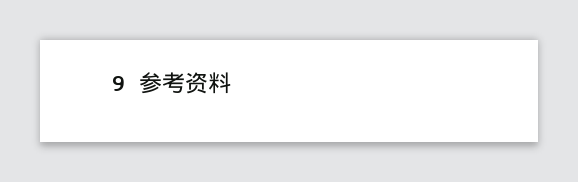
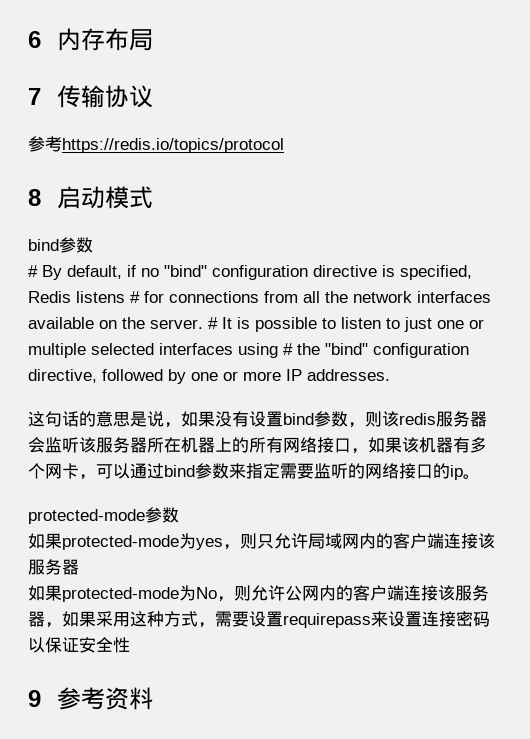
+ 6内存布局
+ 7传输协议
+ 参考https://redis.io/topics/protocol
+ 8启动模式
+ bind参数
+ # By default, if no "bind" configuration directive is specified, Redis listens # for connections from all the network interfaces available on the server. # It is possible to listen to just one or multiple selected interfaces using # the "bind" configuration directive, followed by one or more IP addresses.
+ 这句话的意思是说，如果没有设置bind参数，则该redis服务器会监听该服务器所在机器上的所有网络接口，如果该机器有多个网卡，可以通过bind参数来指定需要监听的网络接口的ip。
+ protected-mode参数
+ 如果protected-mode为yes，则只允许局域网内的客户端连接该服务器
+ 如果protected-mode为No，则允许公网内的客户端连接该服务器，如果采用这种方式，需要设置requirepass来设置连接密码以保证安全性

